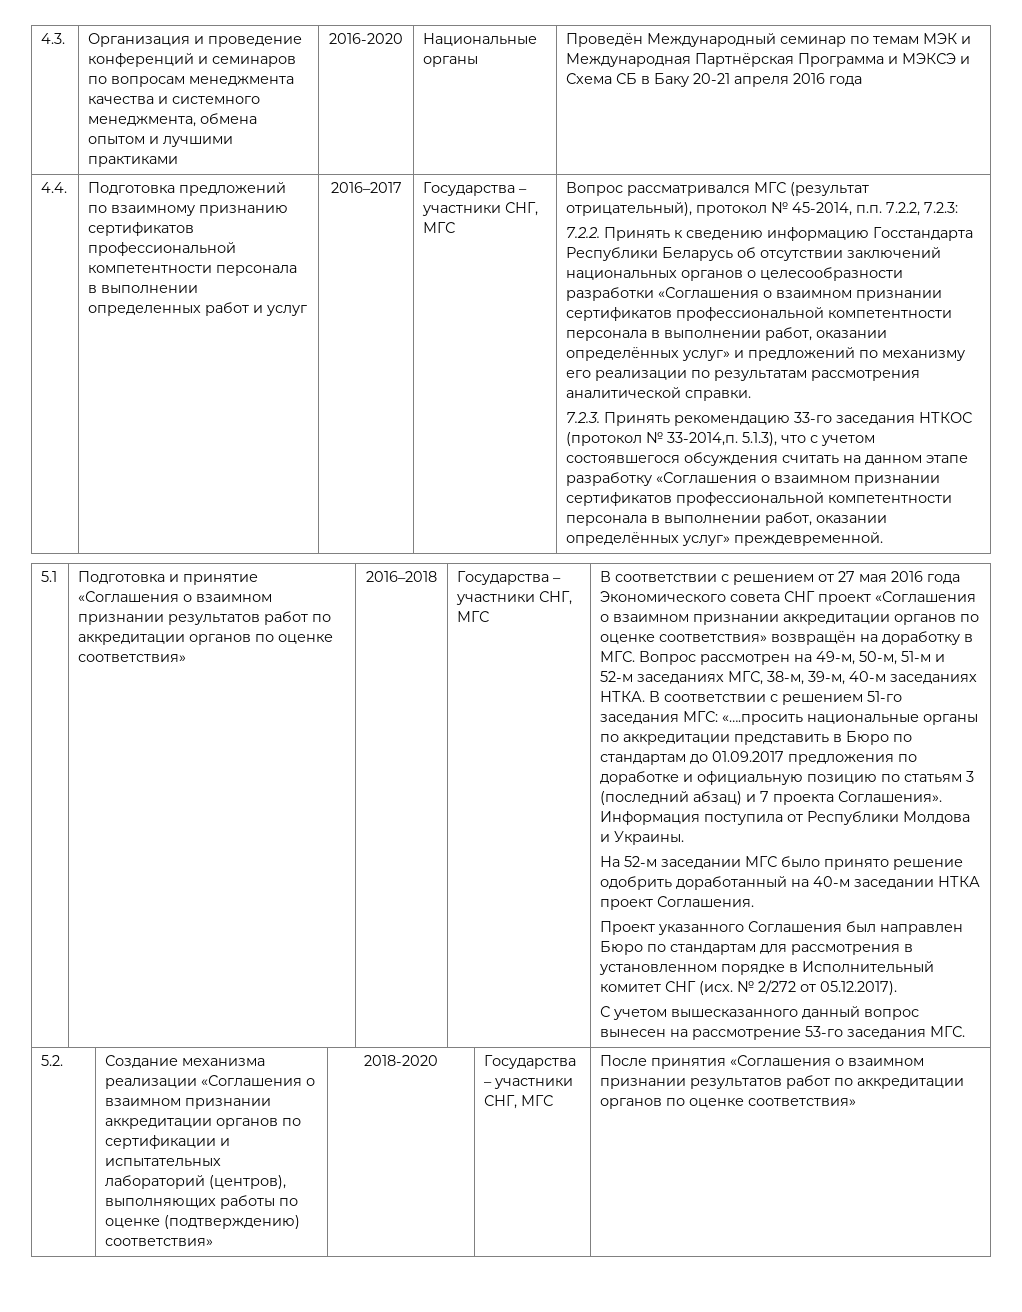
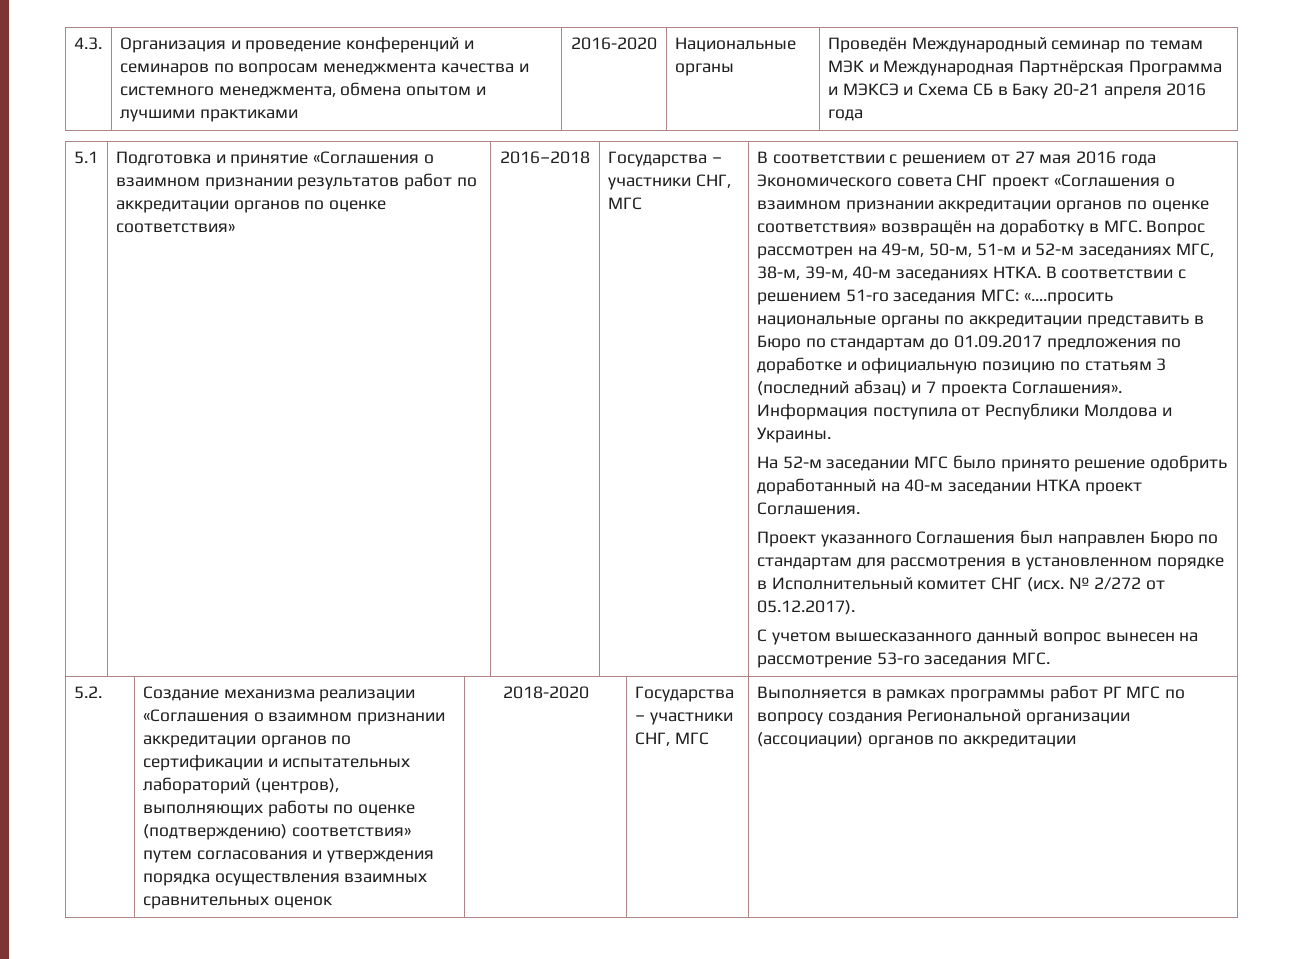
- 4.4. | Подготовка предложений по взаимному признанию сертификатов профессиональной компетентности персонала в выполнении определенных работ и услуг | 2016–2017 | Государства – участники СНГ, МГС | Вопрос рассматривался МГС (результат отрицательный), протокол № 45-2014, п.п. 7.2.2, 7.2.3:
- 7.2.2. Принять к сведению информацию Госстандарта Республики Беларусь об отсутствии заключений национальных органов о целесообразности разработки «Соглашения о взаимном признании сертификатов профессиональной компетентности персонала в выполнении работ, оказании определённых услуг» и предложений по механизму его реализации по результатам рассмотрения аналитической справки.
- 7.2.3. Принять рекомендацию 33-го заседания НТКОС (протокол № 33-2014,п. 5.1.3), что с учетом состоявшегося обсуждения считать на данном этапе разработку «Соглашения о взаимном признании сертификатов профессиональной компетентности персонала в выполнении работ, оказании определённых услуг» преждевременной.
- Создание механизма реализации «Соглашения о взаимном признании аккредитации органов по сертификации и испытательных лабораторий (центров), выполняющих работы по оценке (подтверждению) соответствия»
+ Создание механизма реализации «Соглашения о взаимном признании аккредитации органов по сертификации и испытательных лабораторий (центров), выполняющих работы по оценке (подтверждению) соответствия» путем согласования и утверждения порядка осуществления взаимных сравнительных оценок
- После принятия «Соглашения о взаимном признании результатов работ по аккредитации органов по оценке соответствия»
+ Выполняется в рамках программы работ РГ МГС по вопросу создания Региональной организации (ассоциации) органов по аккредитации

